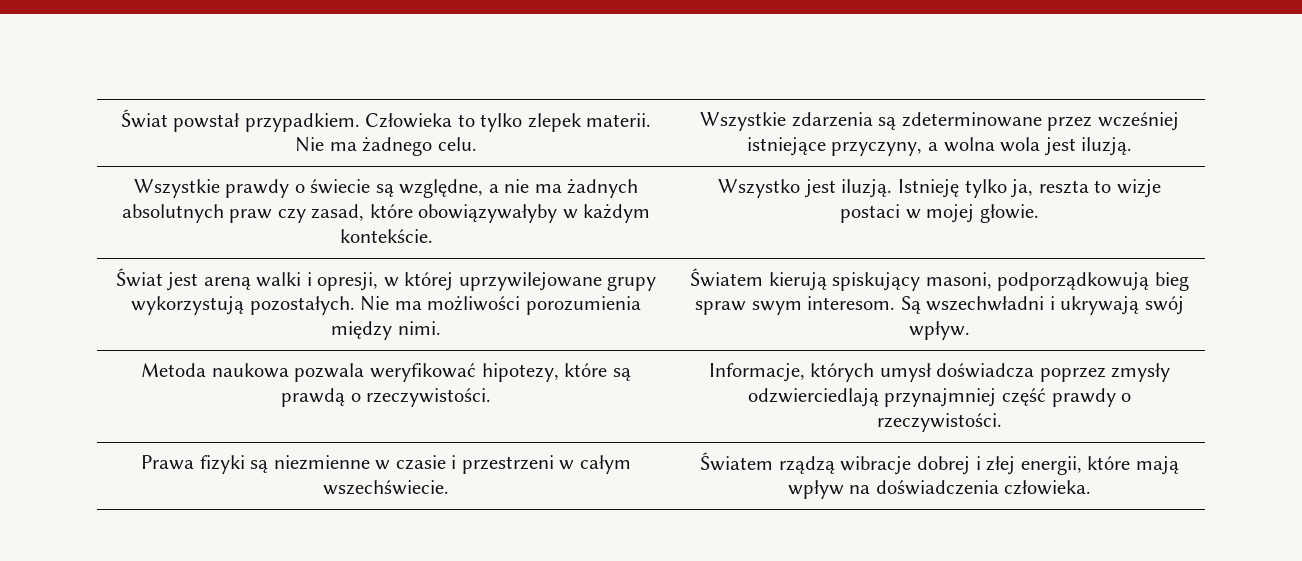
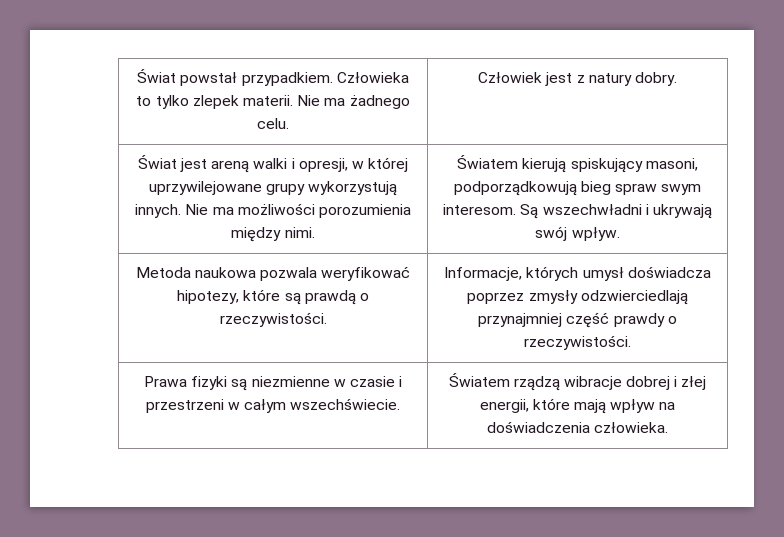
- Świat powstał przypadkiem. Człowieka to tylko zlepek materii. Nie ma żadnego celu. | Wszystkie zdarzenia są zdeterminowane przez wcześniej istniejące przyczyny, a wolna wola jest iluzją.
- Wszystkie prawdy o świecie są względne, a nie ma żadnych absolutnych praw czy zasad, które obowiązywałyby w każdym kontekście. | Wszystko jest iluzją. Istnieję tylko ja, reszta to wizje postaci w mojej głowie.
+ Świat powstał przypadkiem. Człowieka to tylko zlepek materii. Nie ma żadnego celu. | Człowiek jest z natury dobry.
- Świat jest areną walki i opresji, w której uprzywilejowane grupy wykorzystują pozostałych. Nie ma możliwości porozumienia między nimi. | Światem kierują spiskujący masoni, podporządkowują bieg spraw swym interesom. Są wszechwładni i ukrywają swój wpływ.
+ Świat jest areną walki i opresji, w której uprzywilejowane grupy wykorzystują innych. Nie ma możliwości porozumienia między nimi. | Światem kierują spiskujący masoni, podporządkowują bieg spraw swym interesom. Są wszechwładni i ukrywają swój wpływ.

